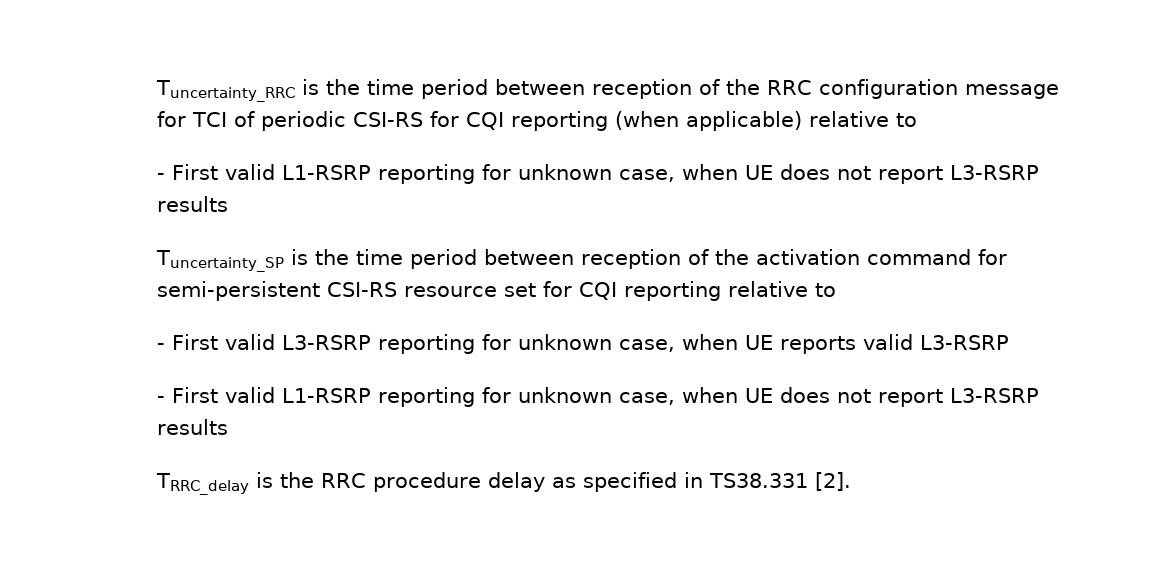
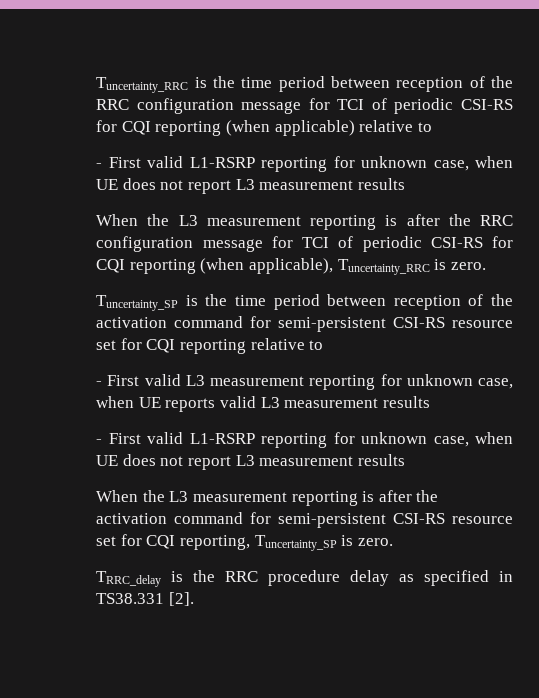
  Tuncertainty_RRC is the time period between reception of the RRC configuration message for TCI of periodic CSI-RS for CQI reporting (when applicable) relative to
- - First valid L1-RSRP reporting for unknown case, when UE does not report L3-RSRP results
+ - First valid L1-RSRP reporting for unknown case, when UE does not report L3 measurement results
+ When the L3 measurement reporting is after the RRC configuration message for TCI of periodic CSI-RS for CQI reporting (when applicable), Tuncertainty_RRC is zero.
- - First valid L3-RSRP reporting for unknown case, when UE reports valid L3-RSRP
- - First valid L1-RSRP reporting for unknown case, when UE does not report L3-RSRP results
+ - First valid L3 measurement reporting for unknown case, when UE reports valid L3 measurement results
+ - First valid L1-RSRP reporting for unknown case, when UE does not report L3 measurement results
+ When the L3 measurement reporting is after the activation command for semi-persistent CSI-RS resource set for CQI reporting, Tuncertainty_SP is zero.

